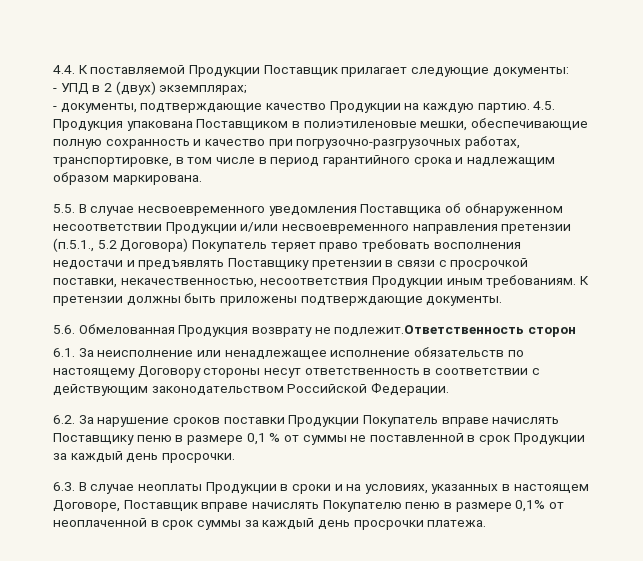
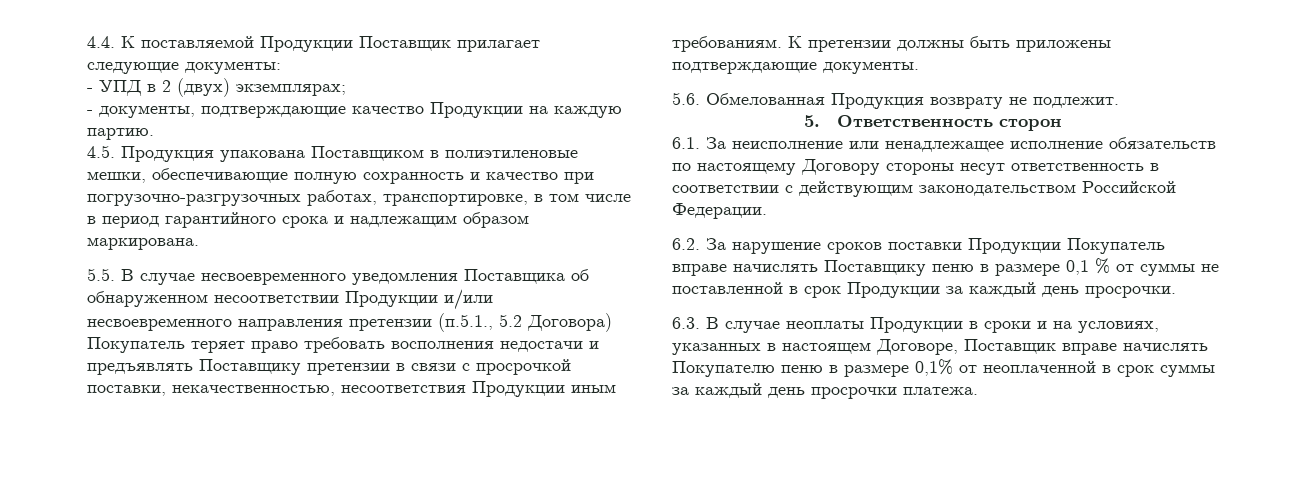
- - документы, подтверждающие качество Продукции на каждую партию. 4.5. Продукция упакована Поставщиком в полиэтиленовые мешки, обеспечивающие полную сохранность и качество при погрузочно-разгрузочных работах, транспортировке, в том числе в период гарантийного срока и надлежащим образом маркирована.
+ - документы, подтверждающие качество Продукции на каждую партию.
+ 4.5. Продукция упакована Поставщиком в полиэтиленовые мешки, обеспечивающие полную сохранность и качество при погрузочно-разгрузочных работах, транспортировке, в том числе в период гарантийного срока и надлежащим образом маркирована.
- 5.6. Обмелованная Продукция возврату не подлежит.Ответственность сторон
+ 5.6. Обмелованная Продукция возврату не подлежит.
+ 5. Ответственность сторон

